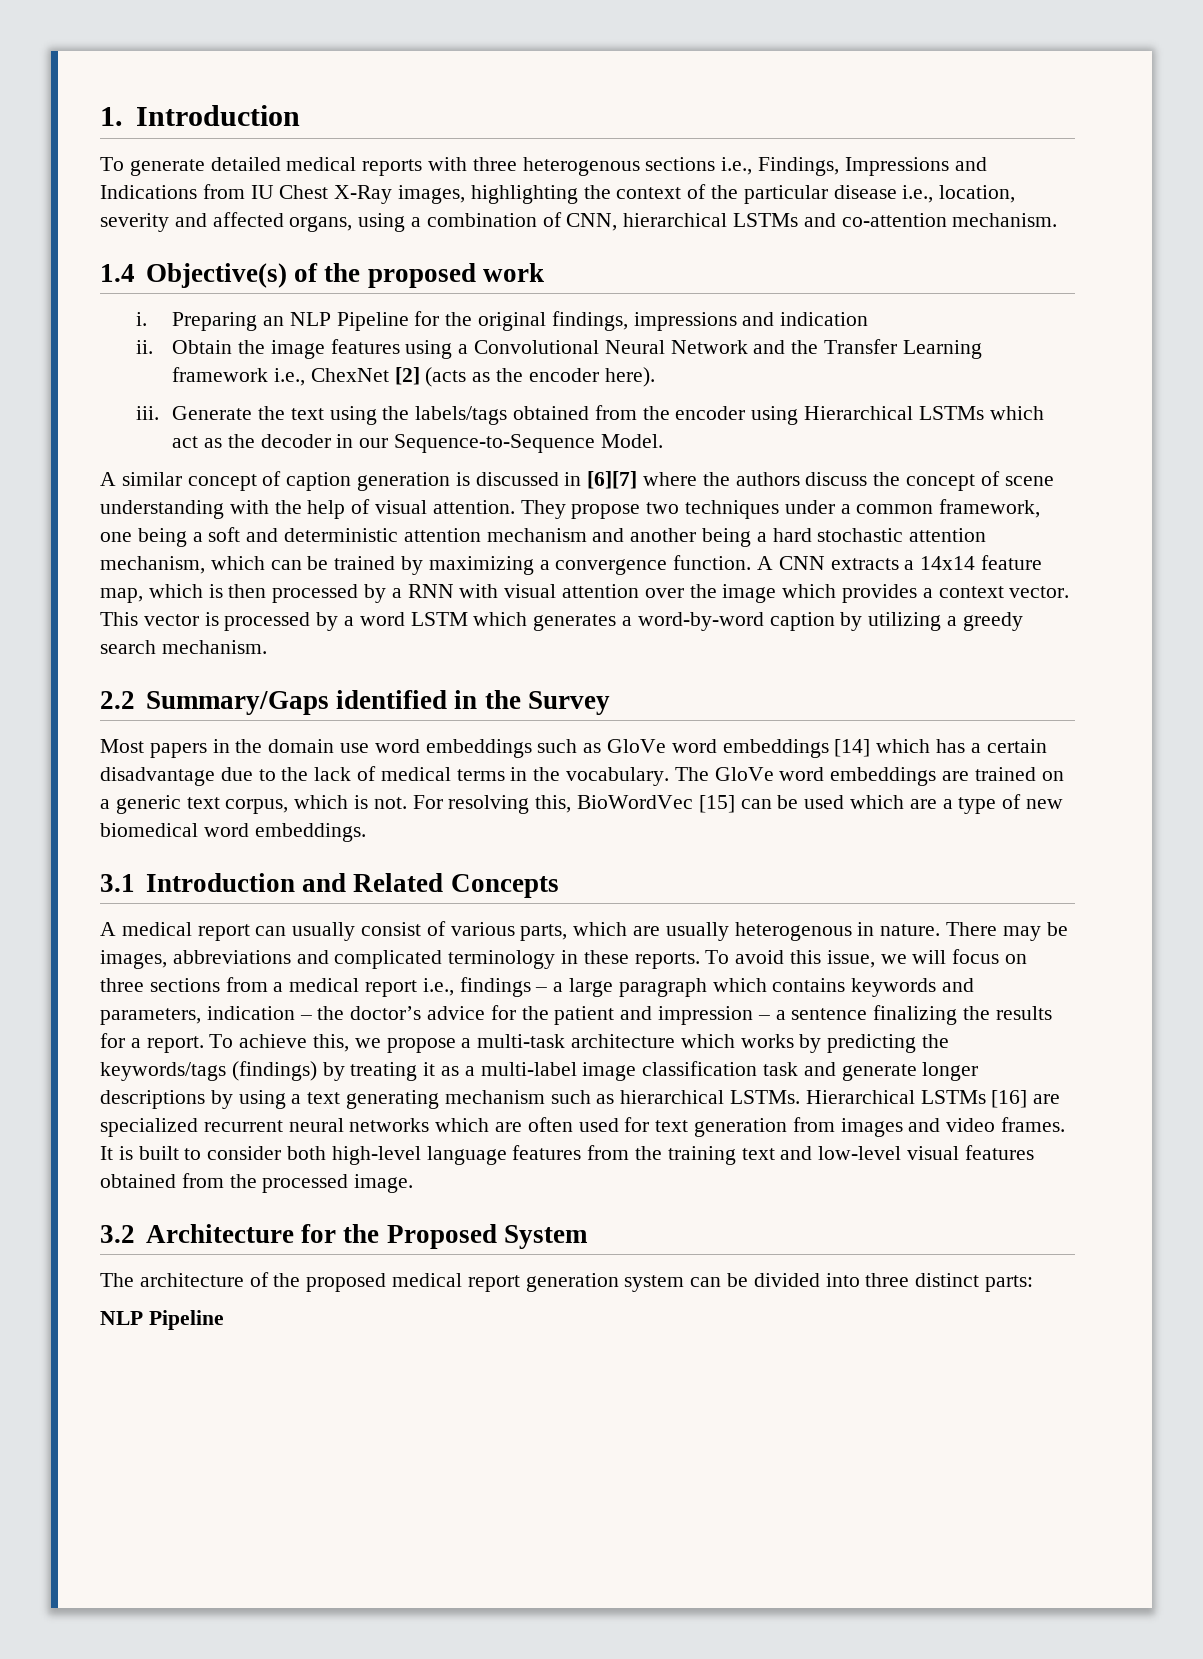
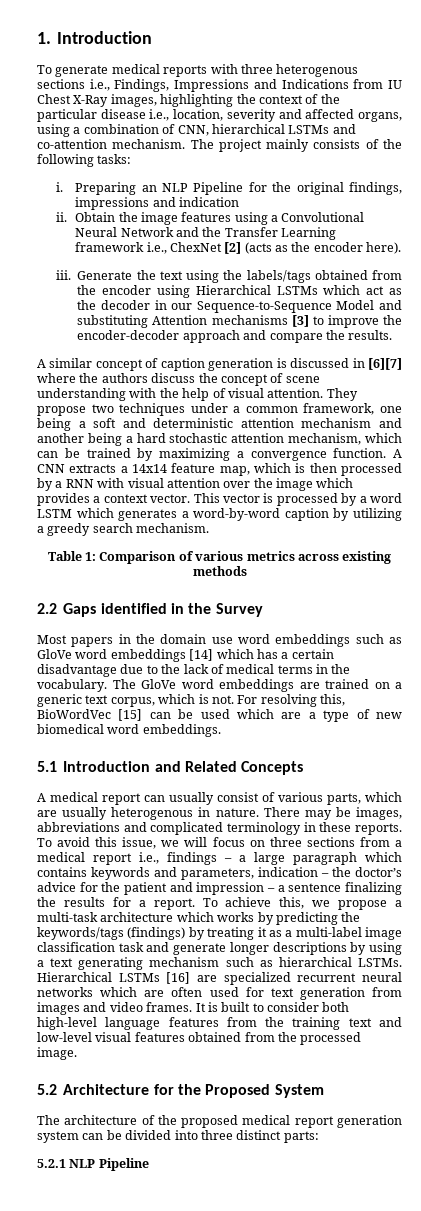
- To generate detailed medical reports with three heterogenous sections i.e., Findings, Impressions and Indications from IU Chest X-Ray images, highlighting the context of the particular disease i.e., location, severity and affected organs, using a combination of CNN, hierarchical LSTMs and co-attention mechanism.
- 1.4 Objective(s) of the proposed work
+ To generate medical reports with three heterogenous sections i.e., Findings, Impressions and Indications from IU Chest X-Ray images, highlighting the context of the particular disease i.e., location, severity and affected organs, using a combination of CNN, hierarchical LSTMs and co-attention mechanism. The project mainly consists of the following tasks:
- Generate the text using the labels/tags obtained from the encoder using Hierarchical LSTMs which act as the decoder in our Sequence-to-Sequence Model.
+ Generate the text using the labels/tags obtained from the encoder using Hierarchical LSTMs which act as the decoder in our Sequence-to-Sequence Model and substituting Attention mechanisms [3] to improve the encoder-decoder approach and compare the results.
+ Table 1: Comparison of various metrics across existing methods
- 2.2 Summary/Gaps identified in the Survey
+ 2.2 Gaps identified in the Survey
- 3.1 Introduction and Related Concepts
+ 5.1 Introduction and Related Concepts
- 3.2 Architecture for the Proposed System
+ 5.2 Architecture for the Proposed System
  The architecture of the proposed medical report generation system can be divided into three distinct parts:
- NLP Pipeline
+ 5.2.1 NLP Pipeline

